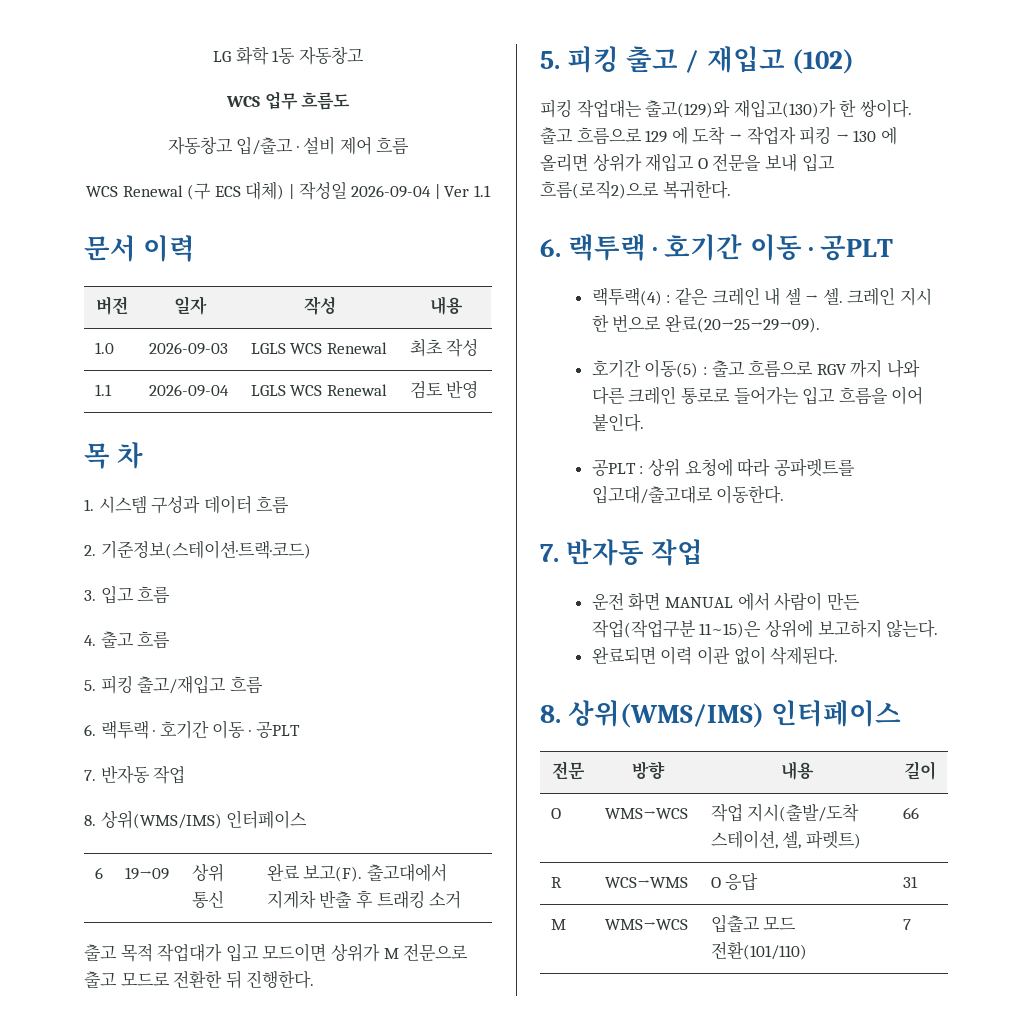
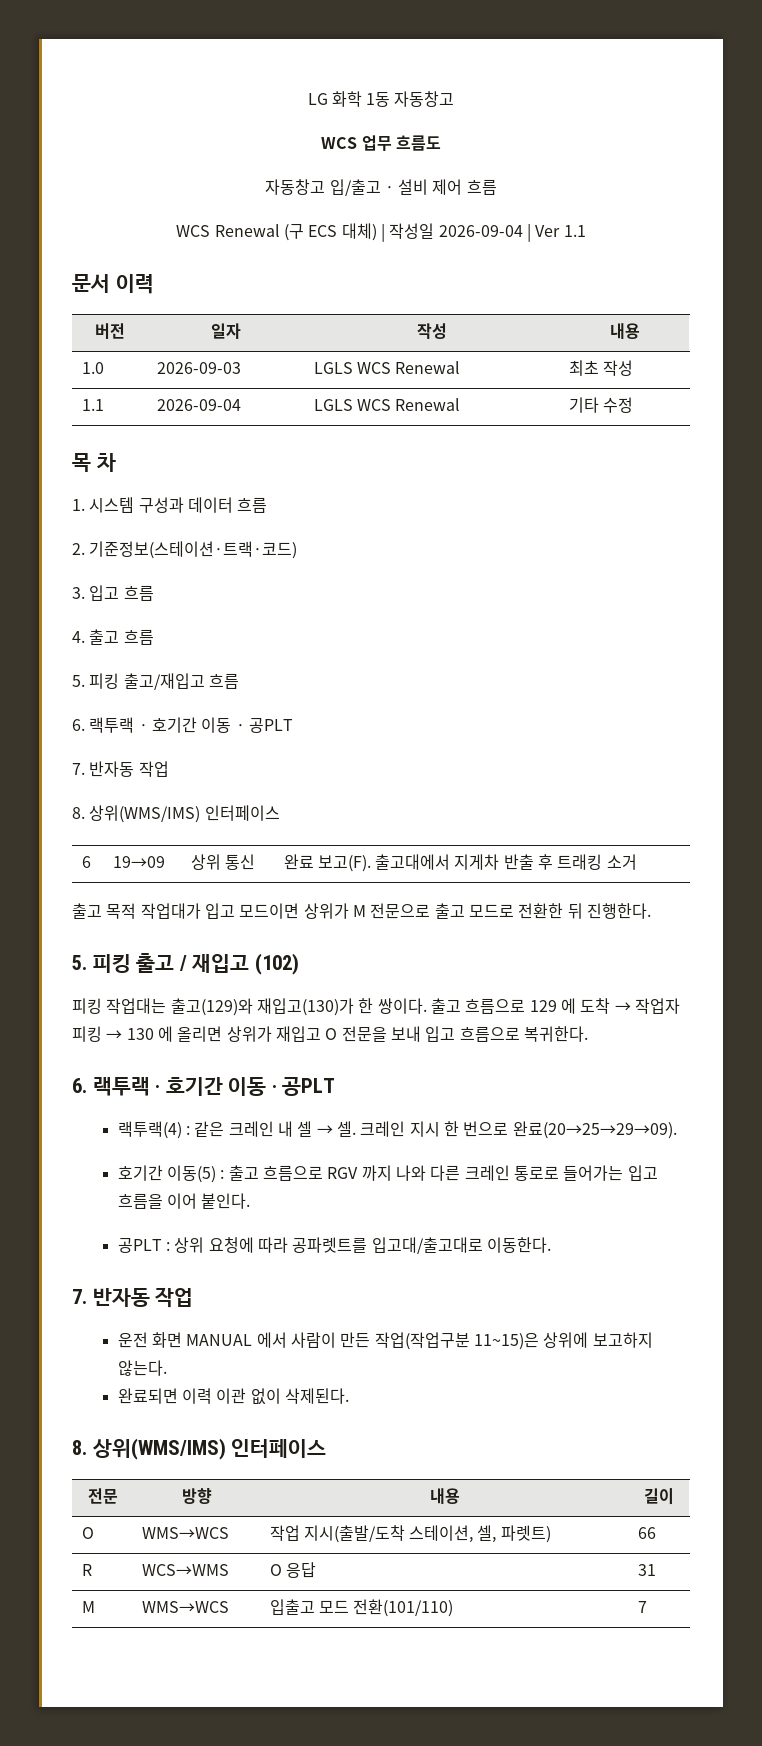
- 1.1 | 2026-09-04 | LGLS WCS Renewal | 검토 반영
+ 1.1 | 2026-09-04 | LGLS WCS Renewal | 기타 수정
- 출고 흐름으로 129 에 도착 → 작업자 피킹 → 130 에 올리면 상위가 재입고 O 전문을 보내 입고 흐름(로직2)으로 복귀한다.
+ 출고 흐름으로 129 에 도착 → 작업자 피킹 → 130 에 올리면 상위가 재입고 O 전문을 보내 입고 흐름으로 복귀한다.

